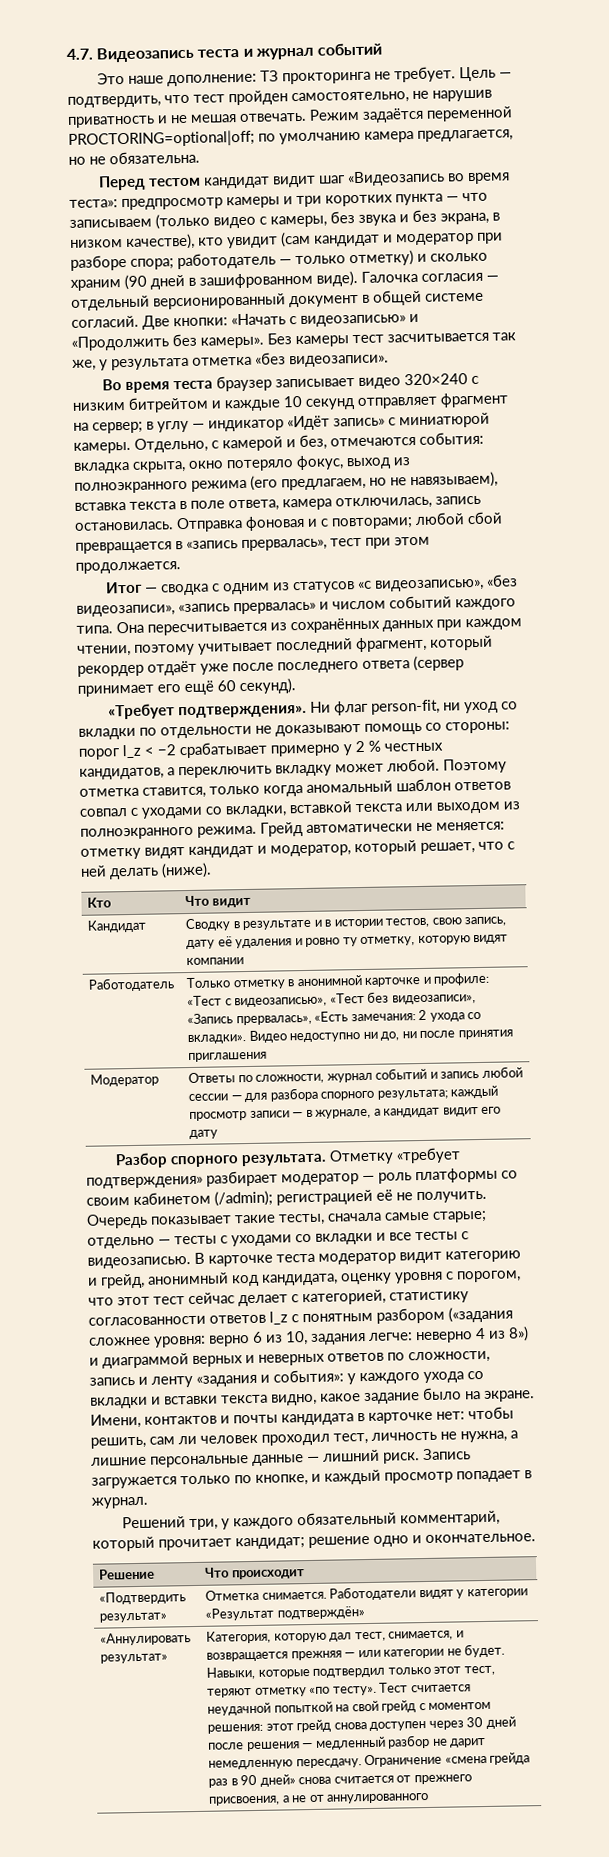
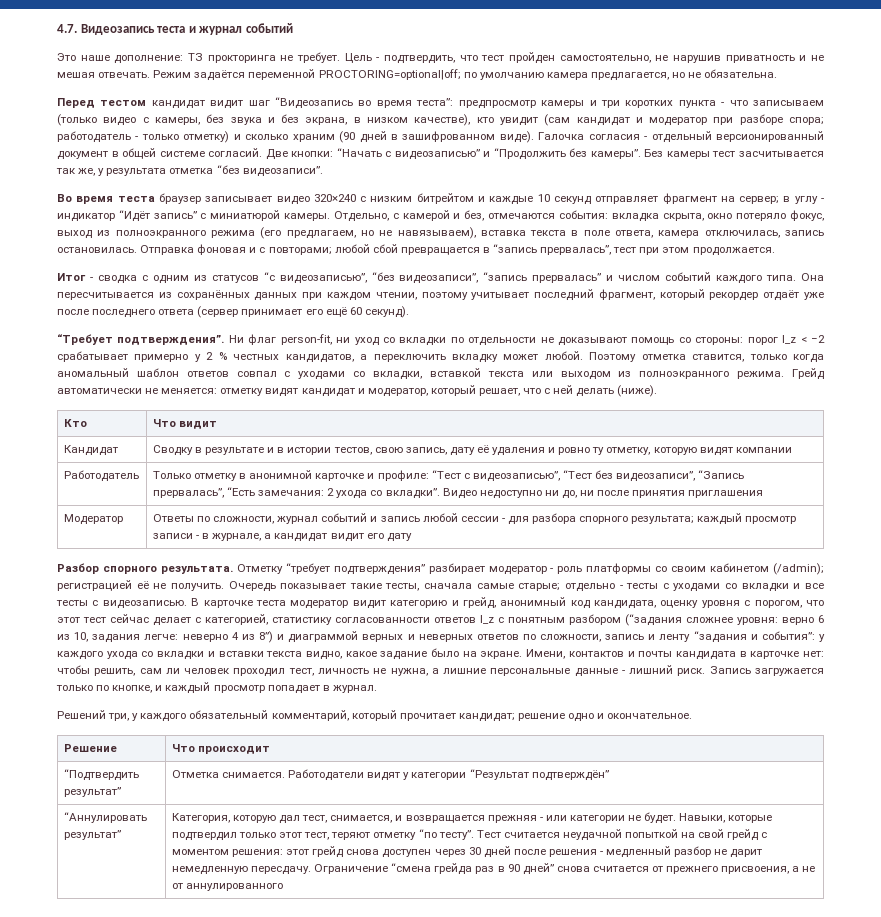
- Цель — подтвердить, что тест пройден самостоятельно, не нарушив приватность и не мешая отвечать.
+ Цель - подтвердить, что тест пройден самостоятельно, не нарушив приватность и не мешая отвечать.
- Перед тестом кандидат видит шаг «Видеозапись во время теста»: предпросмотр камеры и три коротких пункта — что записываем (только видео с камеры, без звука и без экрана, в низком качестве), кто увидит (сам кандидат и модератор при разборе спора; работодатель — только отметку) и сколько храним (90 дней в зашифрованном виде).
+ Перед тестом кандидат видит шаг “Видеозапись во время теста”: предпросмотр камеры и три коротких пункта - что записываем (только видео с камеры, без звука и без экрана, в низком качестве), кто увидит (сам кандидат и модератор при разборе спора; работодатель - только отметку) и сколько храним (90 дней в зашифрованном виде).
- Галочка согласия — отдельный версионированный документ в общей системе согласий.
+ Галочка согласия - отдельный версионированный документ в общей системе согласий.
- Две кнопки: «Начать с видеозаписью» и «Продолжить без камеры».
+ Две кнопки: “Начать с видеозаписью” и “Продолжить без камеры”.
- Без камеры тест засчитывается так же, у результата отметка «без видеозаписи».
+ Без камеры тест засчитывается так же, у результата отметка “без видеозаписи”.
- Во время теста браузер записывает видео 320×240 с низким битрейтом и каждые 10 секунд отправляет фрагмент на сервер; в углу — индикатор «Идёт запись» с миниатюрой камеры.
+ Во время теста браузер записывает видео 320×240 с низким битрейтом и каждые 10 секунд отправляет фрагмент на сервер; в углу - индикатор “Идёт запись” с миниатюрой камеры.
- Отправка фоновая и с повторами; любой сбой превращается в «запись прервалась», тест при этом продолжается.
+ Отправка фоновая и с повторами; любой сбой превращается в “запись прервалась”, тест при этом продолжается.
- Итог — сводка с одним из статусов «с видеозаписью», «без видеозаписи», «запись прервалась» и числом событий каждого типа.
+ Итог - сводка с одним из статусов “с видеозаписью”, “без видеозаписи”, “запись прервалась” и числом событий каждого типа.
- «Требует подтверждения».
+ “Требует подтверждения”.
- Работодатель | Только отметку в анонимной карточке и профиле: «Тест с видеозаписью», «Тест без видеозаписи», «Запись прервалась», «Есть замечания: 2 ухода со вкладки». Видео недоступно ни до, ни после принятия приглашения
+ Работодатель | Только отметку в анонимной карточке и профиле: “Тест с видеозаписью”, “Тест без видеозаписи”, “Запись прервалась”, “Есть замечания: 2 ухода со вкладки”. Видео недоступно ни до, ни после принятия приглашения
- Модератор | Ответы по сложности, журнал событий и запись любой сессии — для разбора спорного результата; каждый просмотр записи — в журнале, а кандидат видит его дату
+ Модератор | Ответы по сложности, журнал событий и запись любой сессии - для разбора спорного результата; каждый просмотр записи - в журнале, а кандидат видит его дату
- Отметку «требует подтверждения» разбирает модератор — роль платформы со своим кабинетом (/admin); регистрацией её не получить.
+ Отметку “требует подтверждения” разбирает модератор - роль платформы со своим кабинетом (/admin); регистрацией её не получить.
- Очередь показывает такие тесты, сначала самые старые; отдельно — тесты с уходами со вкладки и все тесты с видеозаписью.
+ Очередь показывает такие тесты, сначала самые старые; отдельно - тесты с уходами со вкладки и все тесты с видеозаписью.
- В карточке теста модератор видит категорию и грейд, анонимный код кандидата, оценку уровня с порогом, что этот тест сейчас делает с категорией, статистику согласованности ответов l_z с понятным разбором («задания сложнее уровня:
+ В карточке теста модератор видит категорию и грейд, анонимный код кандидата, оценку уровня с порогом, что этот тест сейчас делает с категорией, статистику согласованности ответов l_z с понятным разбором (“задания сложнее уровня:
- неверно 4 из 8») и диаграммой верных и неверных ответов по сложности, запись и ленту «задания и события»:
+ неверно 4 из 8”) и диаграммой верных и неверных ответов по сложности, запись и ленту “задания и события”:
- Имени, контактов и почты кандидата в карточке нет: чтобы решить, сам ли человек проходил тест, личность не нужна, а лишние персональные данные — лишний риск.
+ Имени, контактов и почты кандидата в карточке нет: чтобы решить, сам ли человек проходил тест, личность не нужна, а лишние персональные данные - лишний риск.
- «Подтвердить результат» | Отметка снимается. Работодатели видят у категории «Результат подтверждён»
- «Аннулировать результат»
+ “Подтвердить результат” | Отметка снимается. Работодатели видят у категории “Результат подтверждён”
+ “Аннулировать результат”
- Категория, которую дал тест, снимается, и возвращается прежняя — или категории не будет.
+ Категория, которую дал тест, снимается, и возвращается прежняя - или категории не будет.
- Навыки, которые подтвердил только этот тест, теряют отметку «по тесту».
+ Навыки, которые подтвердил только этот тест, теряют отметку “по тесту”.
- Тест считается неудачной попыткой на свой грейд с моментом решения: этот грейд снова доступен через 30 дней после решения — медленный разбор не дарит немедленную пересдачу.
+ Тест считается неудачной попыткой на свой грейд с моментом решения: этот грейд снова доступен через 30 дней после решения - медленный разбор не дарит немедленную пересдачу.
- Ограничение «смена грейда раз в 90 дней» снова считается от прежнего присвоения, а не от аннулированного
+ Ограничение “смена грейда раз в 90 дней” снова считается от прежнего присвоения, а не от аннулированного

